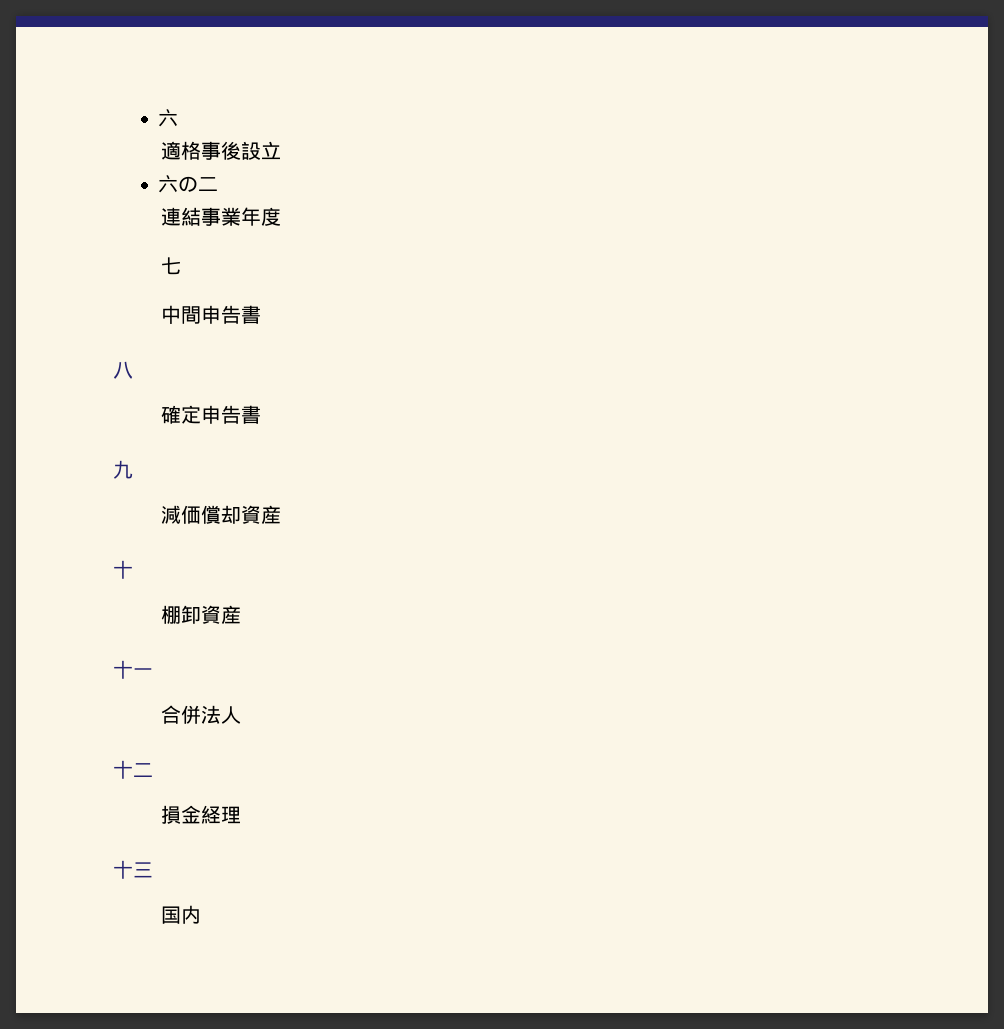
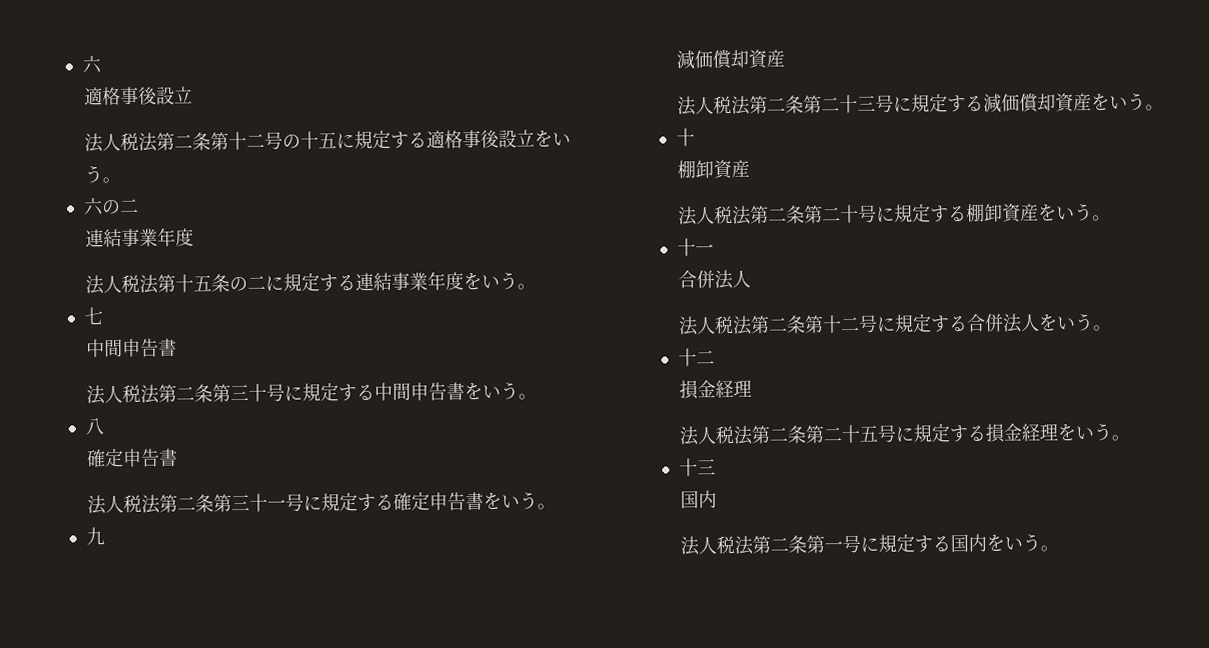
+ 法人税法第二条第十二号の十五に規定する適格事後設立をいう。
+ 法人税法第十五条の二に規定する連結事業年度をいう。
  七
  中間申告書
+ 法人税法第二条第三十号に規定する中間申告書をいう。
  八
  確定申告書
+ 法人税法第二条第三十一号に規定する確定申告書をいう。
  九
  減価償却資産
+ 法人税法第二条第二十三号に規定する減価償却資産をいう。
  十
  棚卸資産
+ 法人税法第二条第二十号に規定する棚卸資産をいう。
  十一
  合併法人
+ 法人税法第二条第十二号に規定する合併法人をいう。
  十二
  損金経理
+ 法人税法第二条第二十五号に規定する損金経理をいう。
  十三
  国内
+ 法人税法第二条第一号に規定する国内をいう。

